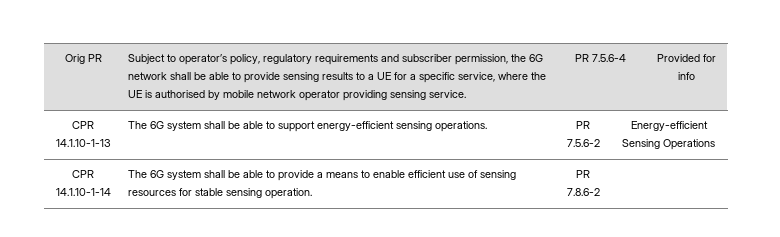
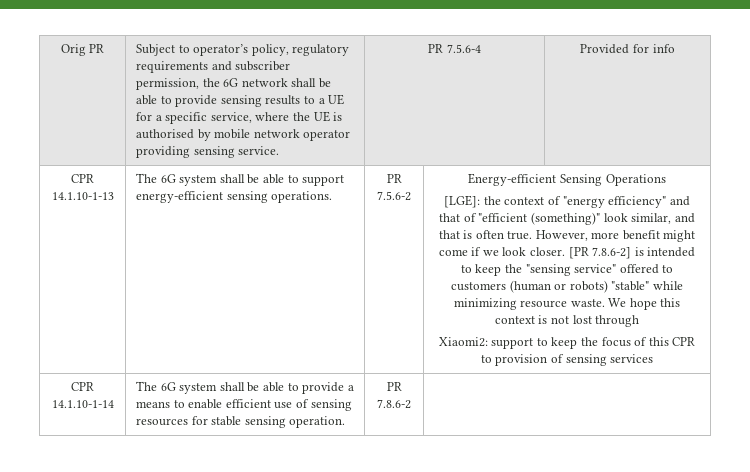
+ [LGE]: the context of "energy efficiency" and that of "efficient (something)" look similar, and that is often true. However, more benefit might come if we look closer. [PR 7.8.6-2] is intended to keep the "sensing service" offered to customers (human or robots) "stable" while minimizing resource waste. We hope this context is not lost through
+ Xiaomi2: support to keep the focus of this CPR to provision of sensing services

